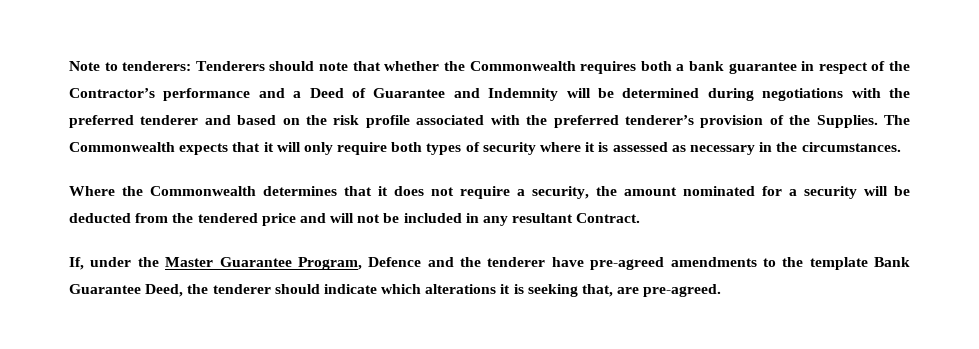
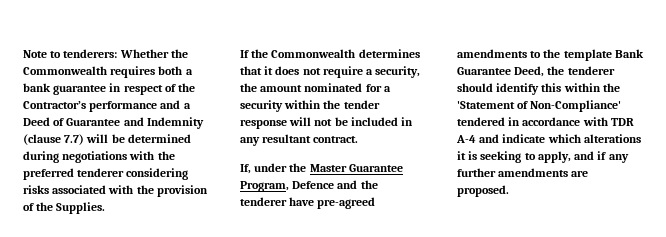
- Tenderers should note that whether the Commonwealth requires both a bank guarantee in respect of the Contractor’s performance and a Deed of Guarantee and Indemnity will be determined during negotiations with the preferred tenderer and based on the risk profile associated with the preferred tenderer’s provision of the Supplies. The Commonwealth expects that it will only require both types of security where it is assessed as necessary in the circumstances.
- Where the Commonwealth determines that it does not require a security, the amount nominated for a security will be deducted from the tendered price and will not be included in any resultant Contract.
+ Whether the Commonwealth requires both a bank guarantee in respect of the Contractor’s performance and a Deed of Guarantee and Indemnity (clause 7.7) will be determined during negotiations with the preferred tenderer considering risks associated with the provision of the Supplies.
+ If the Commonwealth determines that it does not require a security, the amount nominated for a security within the tender response will not be included in any resultant contract.
- If, under the Master Guarantee Program, Defence and the tenderer have pre-agreed amendments to the template Bank Guarantee Deed, the tenderer should indicate which alterations it is seeking that, are pre-agreed.
+ If, under the Master Guarantee Program, Defence and the tenderer have pre-agreed amendments to the template Bank Guarantee Deed, the tenderer should identify this within the 'Statement of Non-Compliance' tendered in accordance with TDR A-4 and indicate which alterations it is seeking to apply, and if any further amendments are proposed.

